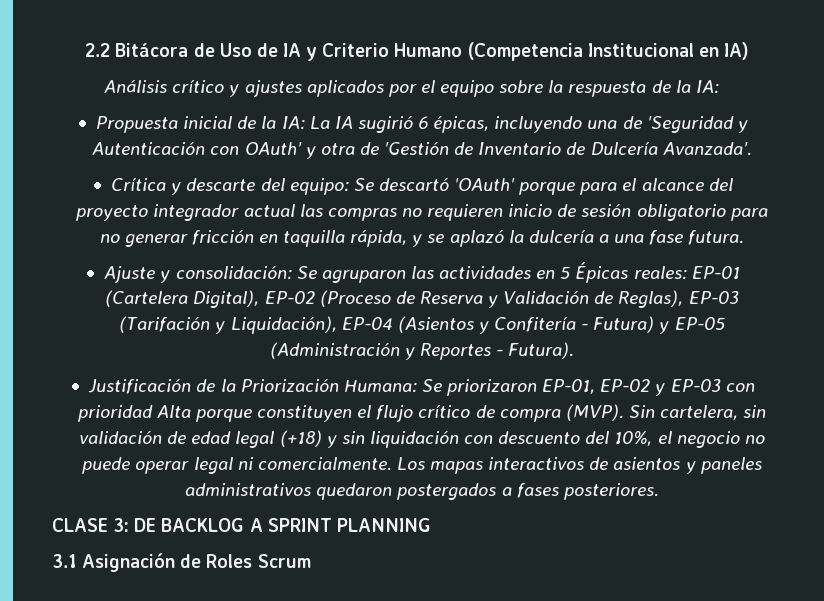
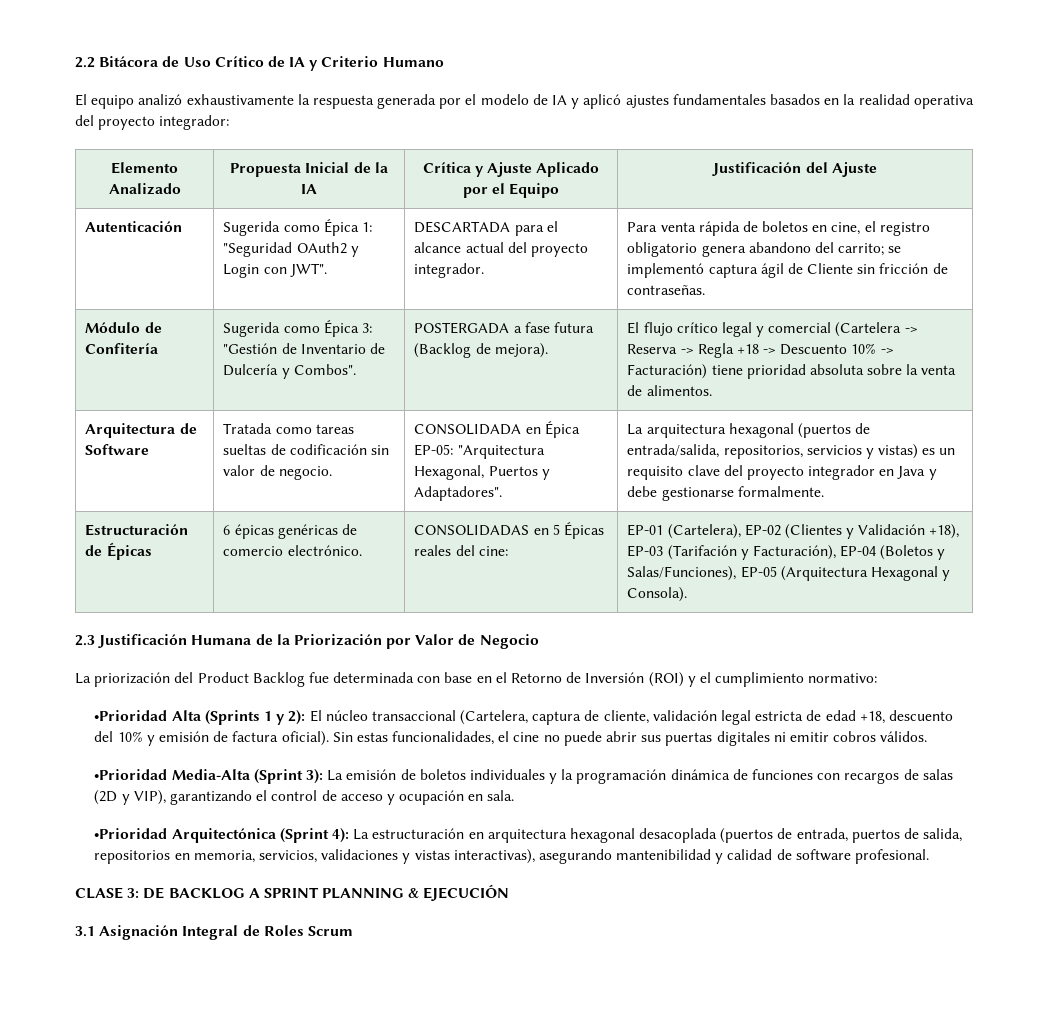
- 2.2 Bitácora de Uso de IA y Criterio Humano (Competencia Institucional en IA)
- Análisis crítico y ajustes aplicados por el equipo sobre la respuesta de la IA:
- Propuesta inicial de la IA: La IA sugirió 6 épicas, incluyendo una de 'Seguridad y Autenticación con OAuth' y otra de 'Gestión de Inventario de Dulcería Avanzada'.
- Crítica y descarte del equipo: Se descartó 'OAuth' porque para el alcance del proyecto integrador actual las compras no requieren inicio de sesión obligatorio para no generar fricción en taquilla rápida, y se aplazó la dulcería a una fase futura.
- Ajuste y consolidación: Se agruparon las actividades en 5 Épicas reales: EP-01 (Cartelera Digital), EP-02 (Proceso de Reserva y Validación de Reglas), EP-03 (Tarifación y Liquidación), EP-04 (Asientos y Confitería - Futura) y EP-05 (Administración y Reportes - Futura).
- Justificación de la Priorización Humana: Se priorizaron EP-01, EP-02 y EP-03 con prioridad Alta porque constituyen el flujo crítico de compra (MVP). Sin cartelera, sin validación de edad legal (+18) y sin liquidación con descuento del 10%, el negocio no puede operar legal ni comercialmente. Los mapas interactivos de asientos y paneles administrativos quedaron postergados a fases posteriores.
+ 2.2 Bitácora de Uso Crítico de IA y Criterio Humano
+ El equipo analizó exhaustivamente la respuesta generada por el modelo de IA y aplicó ajustes fundamentales basados en la realidad operativa del proyecto integrador:
+ Elemento Analizado | Propuesta Inicial de la IA | Crítica y Ajuste Aplicado por el Equipo | Justificación del Ajuste
+ Autenticación | Sugerida como Épica 1: "Seguridad OAuth2 y Login con JWT". | DESCARTADA para el alcance actual del proyecto integrador. | Para venta rápida de boletos en cine, el registro obligatorio genera abandono del carrito; se implementó captura ágil de Cliente sin fricción de contraseñas.
+ Módulo de Confitería | Sugerida como Épica 3: "Gestión de Inventario de Dulcería y Combos". | POSTERGADA a fase futura (Backlog de mejora). | El flujo crítico legal y comercial (Cartelera -> Reserva -> Regla +18 -> Descuento 10% -> Facturación) tiene prioridad absoluta sobre la venta de alimentos.
+ Arquitectura de Software | Tratada como tareas sueltas de codificación sin valor de negocio. | CONSOLIDADA en Épica EP-05: "Arquitectura Hexagonal, Puertos y Adaptadores". | La arquitectura hexagonal (puertos de entrada/salida, repositorios, servicios y vistas) es un requisito clave del proyecto integrador en Java y debe gestionarse formalmente.
+ Estructuración de Épicas | 6 épicas genéricas de comercio electrónico. | CONSOLIDADAS en 5 Épicas reales del cine: | EP-01 (Cartelera), EP-02 (Clientes y Validación +18), EP-03 (Tarifación y Facturación), EP-04 (Boletos y Salas/Funciones), EP-05 (Arquitectura Hexagonal y Consola).
+ 2.3 Justificación Humana de la Priorización por Valor de Negocio
+ La priorización del Product Backlog fue determinada con base en el Retorno de Inversión (ROI) y el cumplimiento normativo:
+ •Prioridad Alta (Sprints 1 y 2): El núcleo transaccional (Cartelera, captura de cliente, validación legal estricta de edad +18, descuento del 10% y emisión de factura oficial). Sin estas funcionalidades, el cine no puede abrir sus puertas digitales ni emitir cobros válidos.
+ •Prioridad Media-Alta (Sprint 3): La emisión de boletos individuales y la programación dinámica de funciones con recargos de salas (2D y VIP), garantizando el control de acceso y ocupación en sala.
+ •Prioridad Arquitectónica (Sprint 4): La estructuración en arquitectura hexagonal desacoplada (puertos de entrada, puertos de salida, repositorios en memoria, servicios, validaciones y vistas interactivas), asegurando mantenibilidad y calidad de software profesional.
- CLASE 3: DE BACKLOG A SPRINT PLANNING
+ CLASE 3: DE BACKLOG A SPRINT PLANNING & EJECUCIÓN
- 3.1 Asignación de Roles Scrum
+ 3.1 Asignación Integral de Roles Scrum

